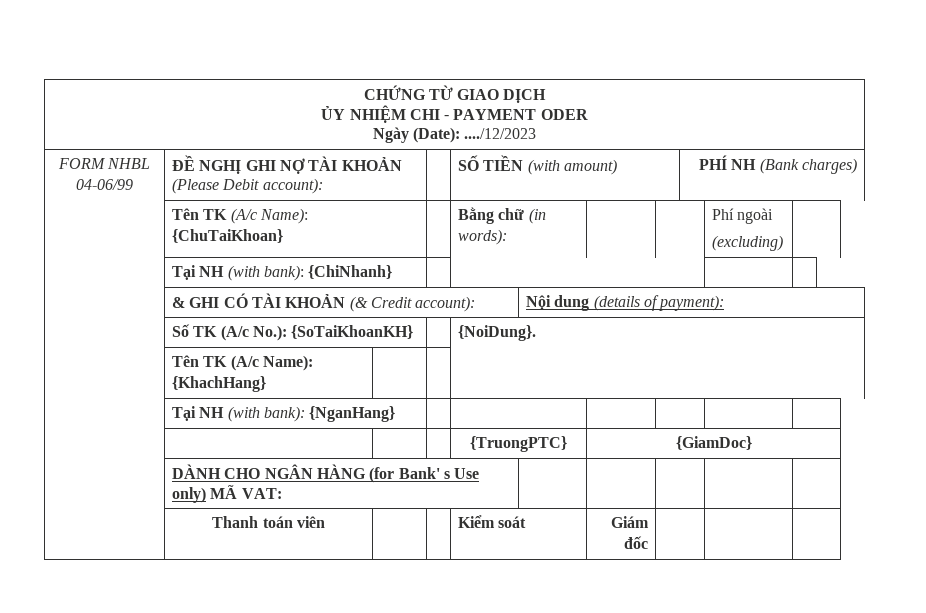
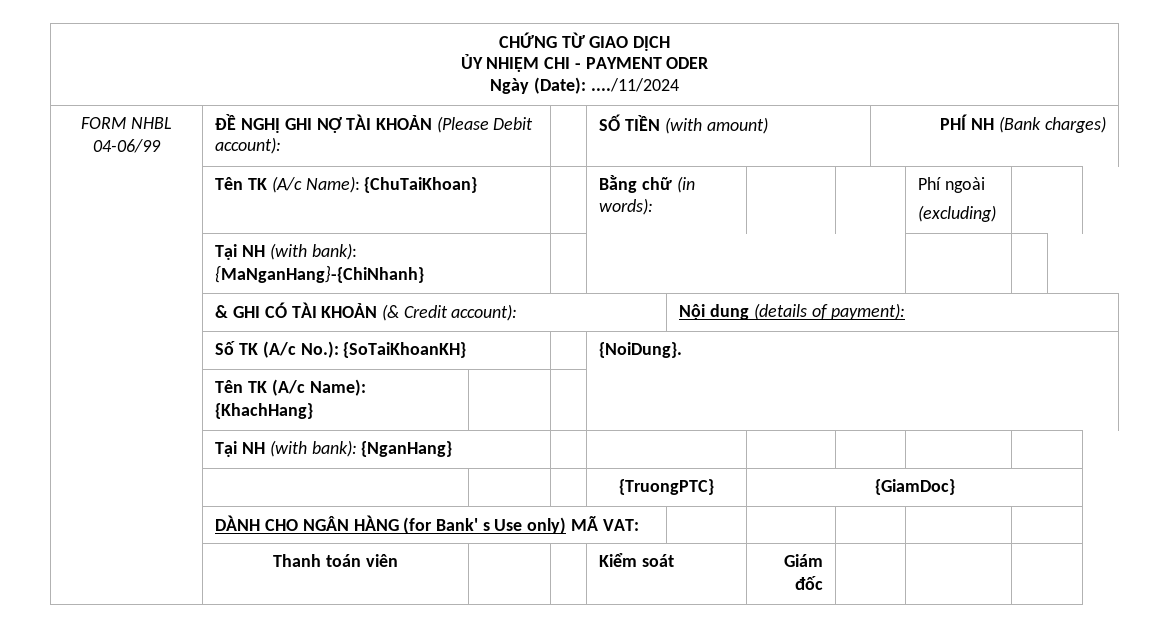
  CHỨNG TỪ GIAO DỊCH
  ỦY NHIỆM CHI - PAYMENT ODER
- Ngày (Date): ..../12/2023
+ Ngày (Date): ..../11/2024
- | Tại NH (with bank): {ChiNhanh} | | | |
+ | Tại NH (with bank): {MaNganHang}-{ChiNhanh} | | | |

